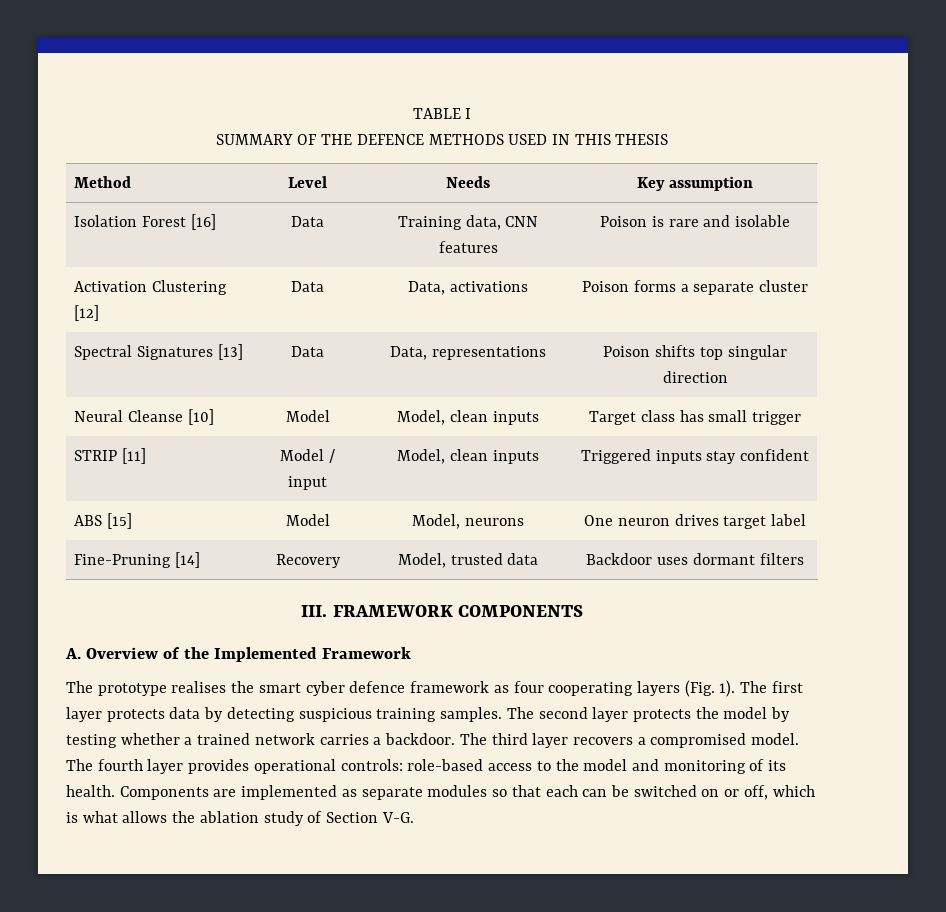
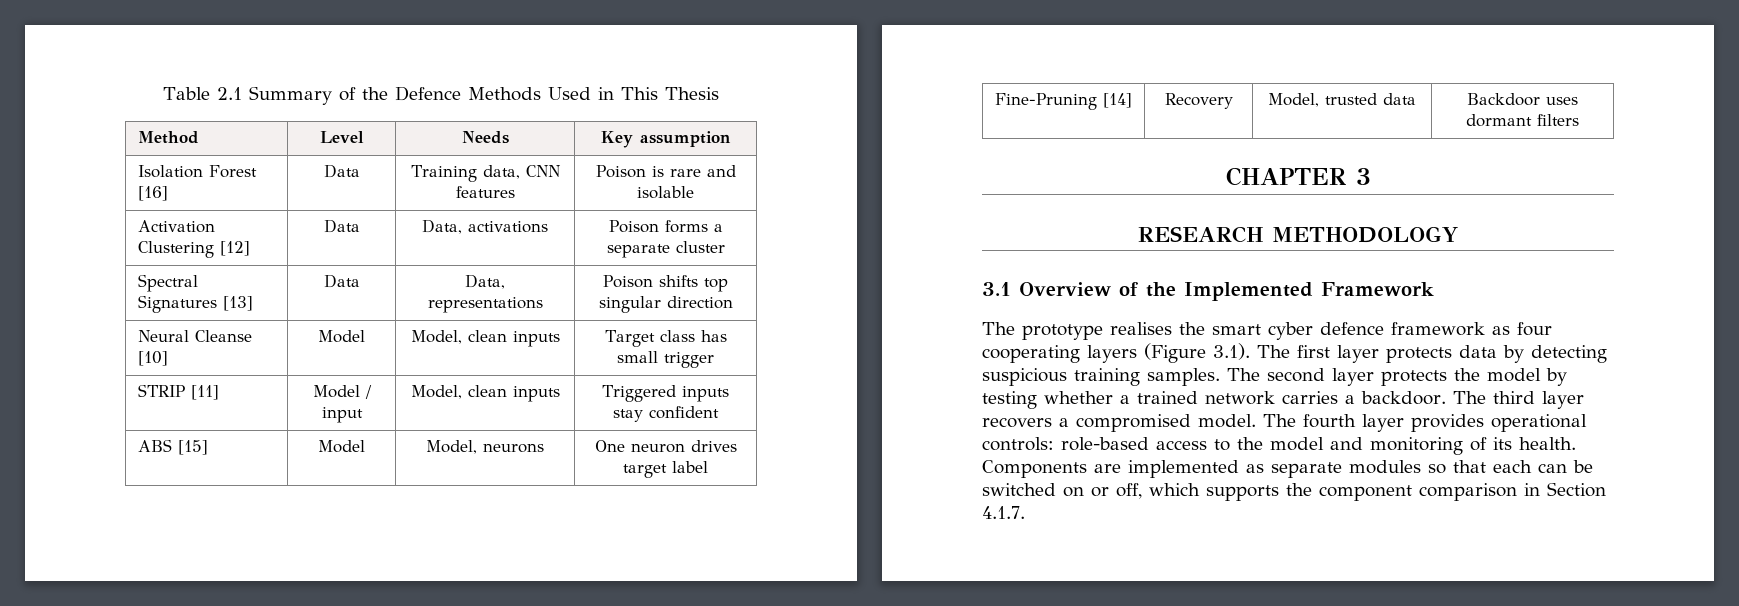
- TABLE I
- SUMMARY OF THE DEFENCE METHODS USED IN THIS THESIS
+ Table 2.1 Summary of the Defence Methods Used in This Thesis
- III. FRAMEWORK COMPONENTS
- A. Overview of the Implemented Framework
+ CHAPTER 3
+ RESEARCH METHODOLOGY
+ 3.1 Overview of the Implemented Framework
- The prototype realises the smart cyber defence framework as four cooperating layers (Fig. 1). The first layer protects data by detecting suspicious training samples.
+ The prototype realises the smart cyber defence framework as four cooperating layers (Figure 3.1). The first layer protects data by detecting suspicious training samples.
- Components are implemented as separate modules so that each can be switched on or off, which is what allows the ablation study of Section V-G.
+ Components are implemented as separate modules so that each can be switched on or off, which supports the component comparison in Section 4.1.7.

